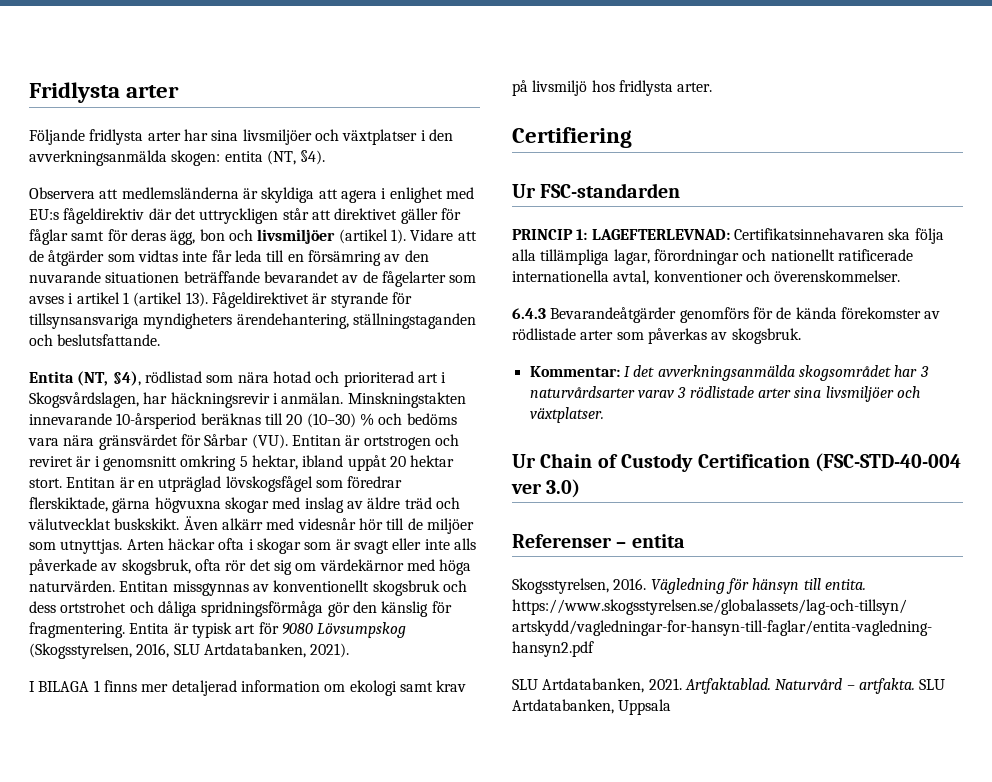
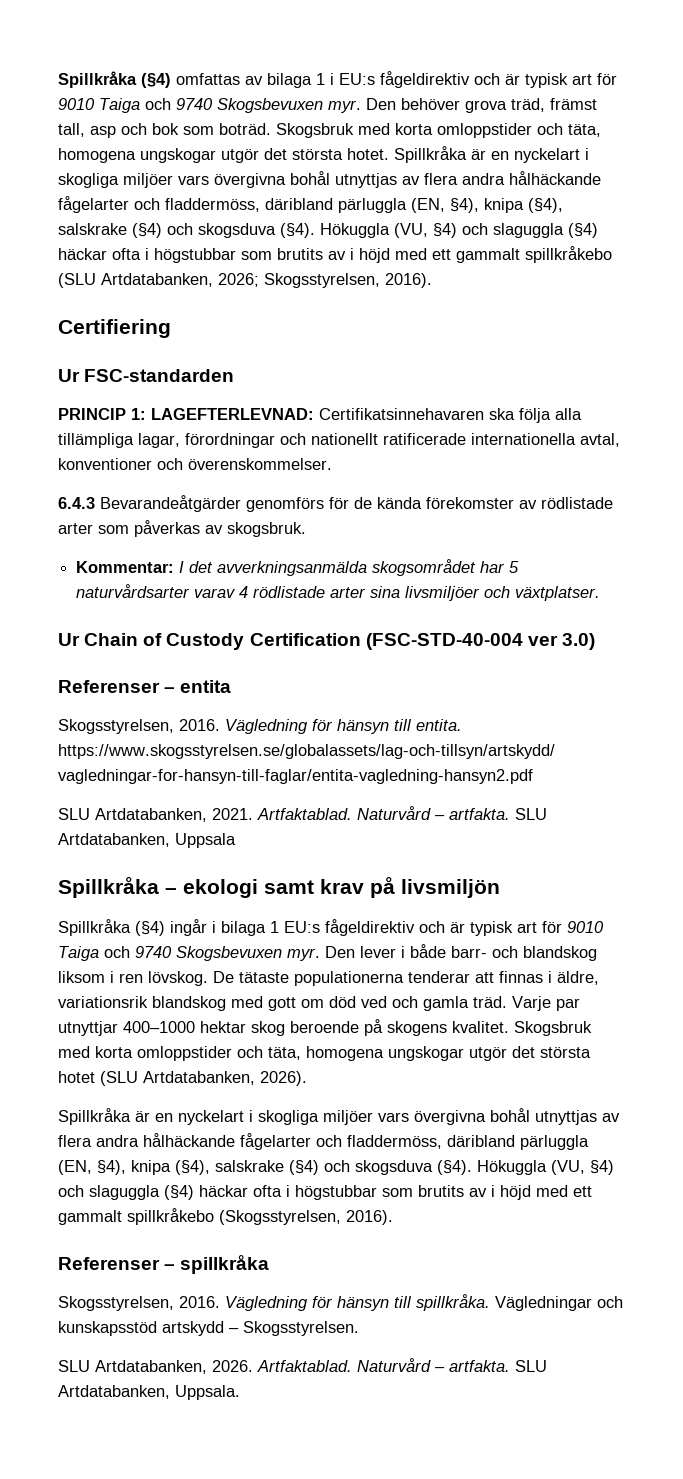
- Fridlysta arter
- Följande fridlysta arter har sina livsmiljöer och växtplatser i den avverkningsanmälda skogen: entita (NT, §4).
- Observera att medlemsländerna är skyldiga att agera i enlighet med EU:s fågeldirektiv där det uttryckligen står att direktivet gäller för fåglar samt för deras ägg, bon och livsmiljöer (artikel 1). Vidare att de åtgärder som vidtas inte får leda till en försämring av den nuvarande situationen beträffande bevarandet av de fågelarter som avses i artikel 1 (artikel 13). Fågeldirektivet är styrande för tillsynsansvariga myndigheters ärendehantering, ställningstaganden och beslutsfattande.
- Entita (NT, §4), rödlistad som nära hotad och prioriterad art i Skogsvårdslagen, har häckningsrevir i anmälan. Minskningstakten innevarande 10-årsperiod beräknas till 20 (10–30) % och bedöms vara nära gränsvärdet för Sårbar (VU). Entitan är ortstrogen och reviret är i genomsnitt omkring 5 hektar, ibland uppåt 20 hektar stort. Entitan är en utpräglad lövskogsfågel som föredrar flerskiktade, gärna högvuxna skogar med inslag av äldre träd och välutvecklat buskskikt. Även alkärr med videsnår hör till de miljöer som utnyttjas. Arten häckar ofta i skogar som är svagt eller inte alls påverkade av skogsbruk, ofta rör det sig om värdekärnor med höga naturvärden. Entitan missgynnas av konventionellt skogsbruk och dess ortstrohet och dåliga spridningsförmåga gör den känslig för fragmentering. Entita är typisk art för 9080 Lövsumpskog (Skogsstyrelsen, 2016, SLU Artdatabanken, 2021).
- I BILAGA 1 finns mer detaljerad information om ekologi samt krav på livsmiljö hos fridlysta arter.
+ Spillkråka (§4) omfattas av bilaga 1 i EU:s fågeldirektiv och är typisk art för 9010 Taiga och 9740 Skogsbevuxen myr. Den behöver grova träd, främst tall, asp och bok som boträd. Skogsbruk med korta omloppstider och täta, homogena ungskogar utgör det största hotet. Spillkråka är en nyckelart i skogliga miljöer vars övergivna bohål utnyttjas av flera andra hålhäckande fågelarter och fladdermöss, däribland pärluggla (EN, §4), knipa (§4), salskrake (§4) och skogsduva (§4). Hökuggla (VU, §4) och slaguggla (§4) häckar ofta i högstubbar som brutits av i höjd med ett gammalt spillkråkebo (SLU Artdatabanken, 2026; Skogsstyrelsen, 2016).
- Kommentar: I det avverkningsanmälda skogsområdet har 3 naturvårdsarter varav 3 rödlistade arter sina livsmiljöer och växtplatser.
+ Kommentar: I det avverkningsanmälda skogsområdet har 5 naturvårdsarter varav 4 rödlistade arter sina livsmiljöer och växtplatser.
+ Spillkråka – ekologi samt krav på livsmiljön
+ Spillkråka (§4) ingår i bilaga 1 EU:s fågeldirektiv och är typisk art för 9010 Taiga och 9740 Skogsbevuxen myr. Den lever i både barr- och blandskog liksom i ren lövskog. De tätaste populationerna tenderar att finnas i äldre, variationsrik blandskog med gott om död ved och gamla träd. Varje par utnyttjar 400–1000 hektar skog beroende på skogens kvalitet. Skogsbruk med korta omloppstider och täta, homogena ungskogar utgör det största hotet (SLU Artdatabanken, 2026).
+ Spillkråka är en nyckelart i skogliga miljöer vars övergivna bohål utnyttjas av flera andra hålhäckande fågelarter och fladdermöss, däribland pärluggla (EN, §4), knipa (§4), salskrake (§4) och skogsduva (§4). Hökuggla (VU, §4) och slaguggla (§4) häckar ofta i högstubbar som brutits av i höjd med ett gammalt spillkråkebo (Skogsstyrelsen, 2016).
+ Referenser – spillkråka
+ Skogsstyrelsen, 2016. Vägledning för hänsyn till spillkråka. Vägledningar och kunskapsstöd artskydd – Skogsstyrelsen.
+ SLU Artdatabanken, 2026. Artfaktablad. Naturvård – artfakta. SLU Artdatabanken, Uppsala.

